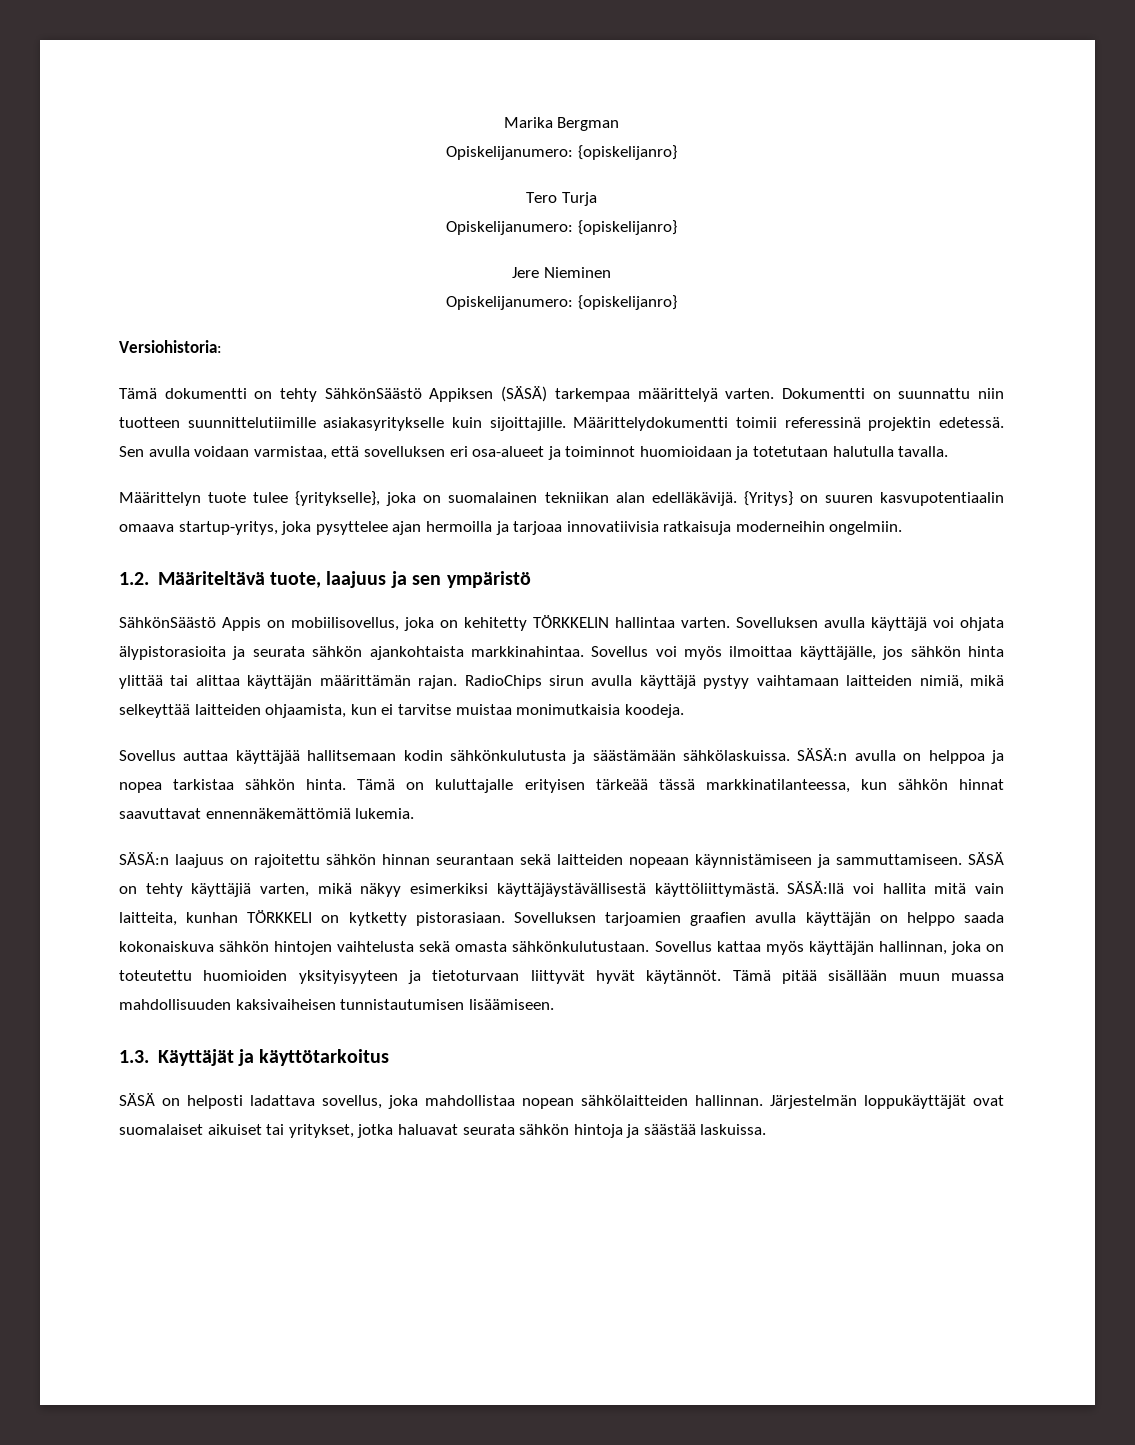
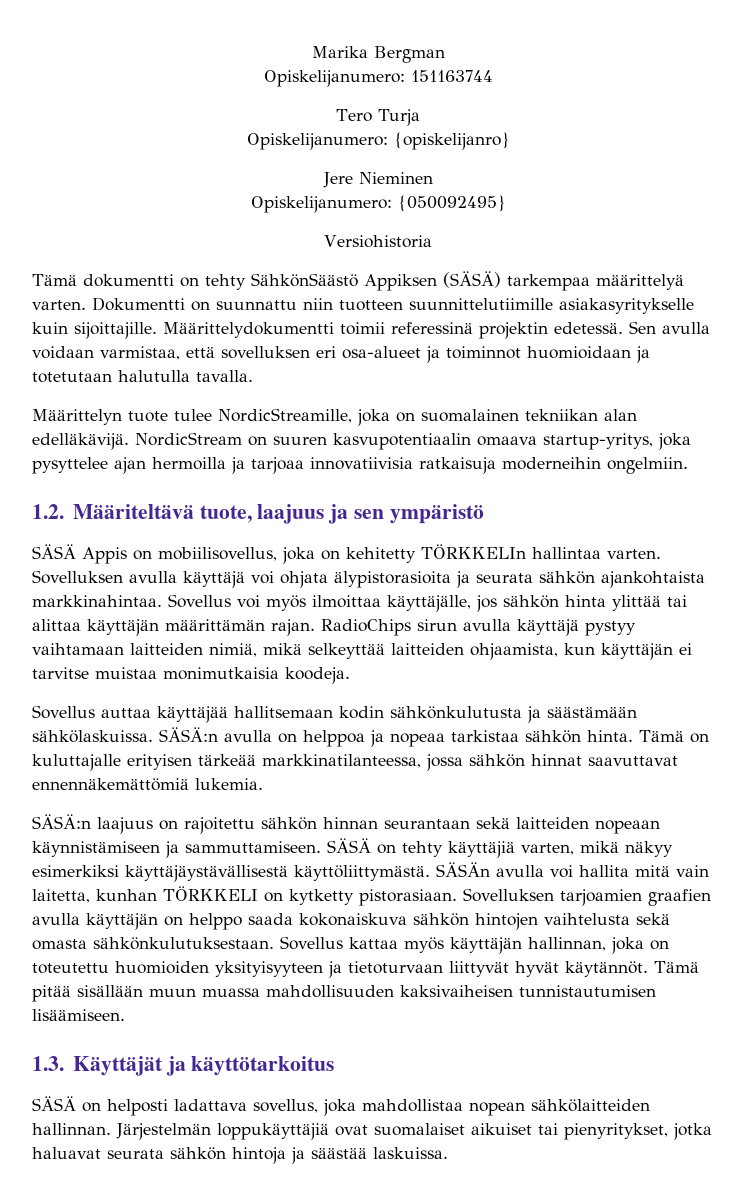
  Marika Bergman
- Opiskelijanumero: {opiskelijanro}
+ Opiskelijanumero: 151163744
  Jere Nieminen
- Opiskelijanumero: {opiskelijanro}
- Versiohistoria:
+ Opiskelijanumero: {050092495}
+ Versiohistoria
- Määrittelyn tuote tulee {yritykselle}, joka on suomalainen tekniikan alan edelläkävijä.
+ Määrittelyn tuote tulee NordicStreamille, joka on suomalainen tekniikan alan edelläkävijä.
- {Yritys} on suuren kasvupotentiaalin omaava startup-yritys, joka pysyttelee ajan hermoilla ja tarjoaa innovatiivisia ratkaisuja moderneihin ongelmiin.
+ NordicStream on suuren kasvupotentiaalin omaava startup-yritys, joka pysyttelee ajan hermoilla ja tarjoaa innovatiivisia ratkaisuja moderneihin ongelmiin.
- SähkönSäästö Appis on mobiilisovellus, joka on kehitetty TÖRKKELIN hallintaa varten.
+ SÄSÄ Appis on mobiilisovellus, joka on kehitetty TÖRKKELIn hallintaa varten.
- RadioChips sirun avulla käyttäjä pystyy vaihtamaan laitteiden nimiä, mikä selkeyttää laitteiden ohjaamista, kun ei tarvitse muistaa monimutkaisia koodeja.
+ RadioChips sirun avulla käyttäjä pystyy vaihtamaan laitteiden nimiä, mikä selkeyttää laitteiden ohjaamista, kun käyttäjän ei tarvitse muistaa monimutkaisia koodeja.
- SÄSÄ:n avulla on helppoa ja nopea tarkistaa sähkön hinta.
+ SÄSÄ:n avulla on helppoa ja nopeaa tarkistaa sähkön hinta.
- Tämä on kuluttajalle erityisen tärkeää tässä markkinatilanteessa, kun sähkön hinnat saavuttavat ennennäkemättömiä lukemia.
+ Tämä on kuluttajalle erityisen tärkeää markkinatilanteessa, jossa sähkön hinnat saavuttavat ennennäkemättömiä lukemia.
- SÄSÄ:llä voi hallita mitä vain laitteita, kunhan TÖRKKELI on kytketty pistorasiaan.
+ SÄSÄn avulla voi hallita mitä vain laitetta, kunhan TÖRKKELI on kytketty pistorasiaan.
- Sovelluksen tarjoamien graafien avulla käyttäjän on helppo saada kokonaiskuva sähkön hintojen vaihtelusta sekä omasta sähkönkulutustaan.
+ Sovelluksen tarjoamien graafien avulla käyttäjän on helppo saada kokonaiskuva sähkön hintojen vaihtelusta sekä omasta sähkönkulutuksestaan.
- Järjestelmän loppukäyttäjät ovat suomalaiset aikuiset tai yritykset, jotka haluavat seurata sähkön hintoja ja säästää laskuissa.
+ Järjestelmän loppukäyttäjiä ovat suomalaiset aikuiset tai pienyritykset, jotka haluavat seurata sähkön hintoja ja säästää laskuissa.

